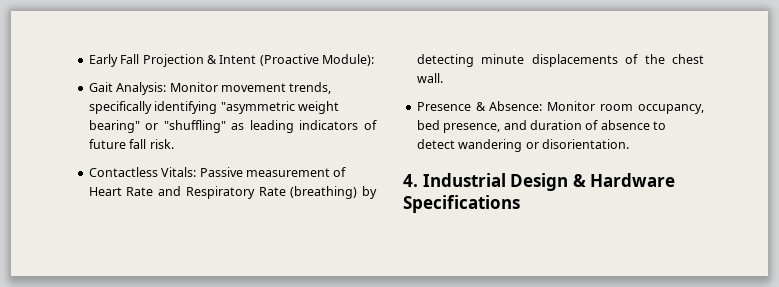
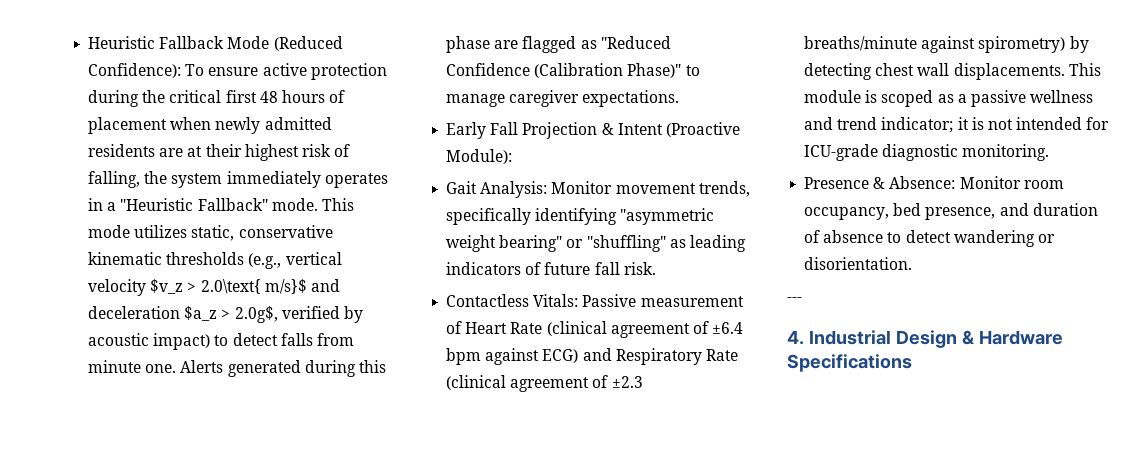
+ Heuristic Fallback Mode (Reduced Confidence): To ensure active protection during the critical first 48 hours of placement when newly admitted residents are at their highest risk of falling, the system immediately operates in a "Heuristic Fallback" mode. This mode utilizes static, conservative kinematic thresholds (e.g., vertical velocity $v_z > 2.0\text{ m/s}$ and deceleration $a_z > 2.0g$, verified by acoustic impact) to detect falls from minute one. Alerts generated during this phase are flagged as "Reduced Confidence (Calibration Phase)" to manage caregiver expectations.
- Contactless Vitals: Passive measurement of Heart Rate and Respiratory Rate (breathing) by detecting minute displacements of the chest wall.
+ Contactless Vitals: Passive measurement of Heart Rate (clinical agreement of ±6.4 bpm against ECG) and Respiratory Rate (clinical agreement of ±2.3 breaths/minute against spirometry) by detecting chest wall displacements. This module is scoped as a passive wellness and trend indicator; it is not intended for ICU-grade diagnostic monitoring.
+ ---

